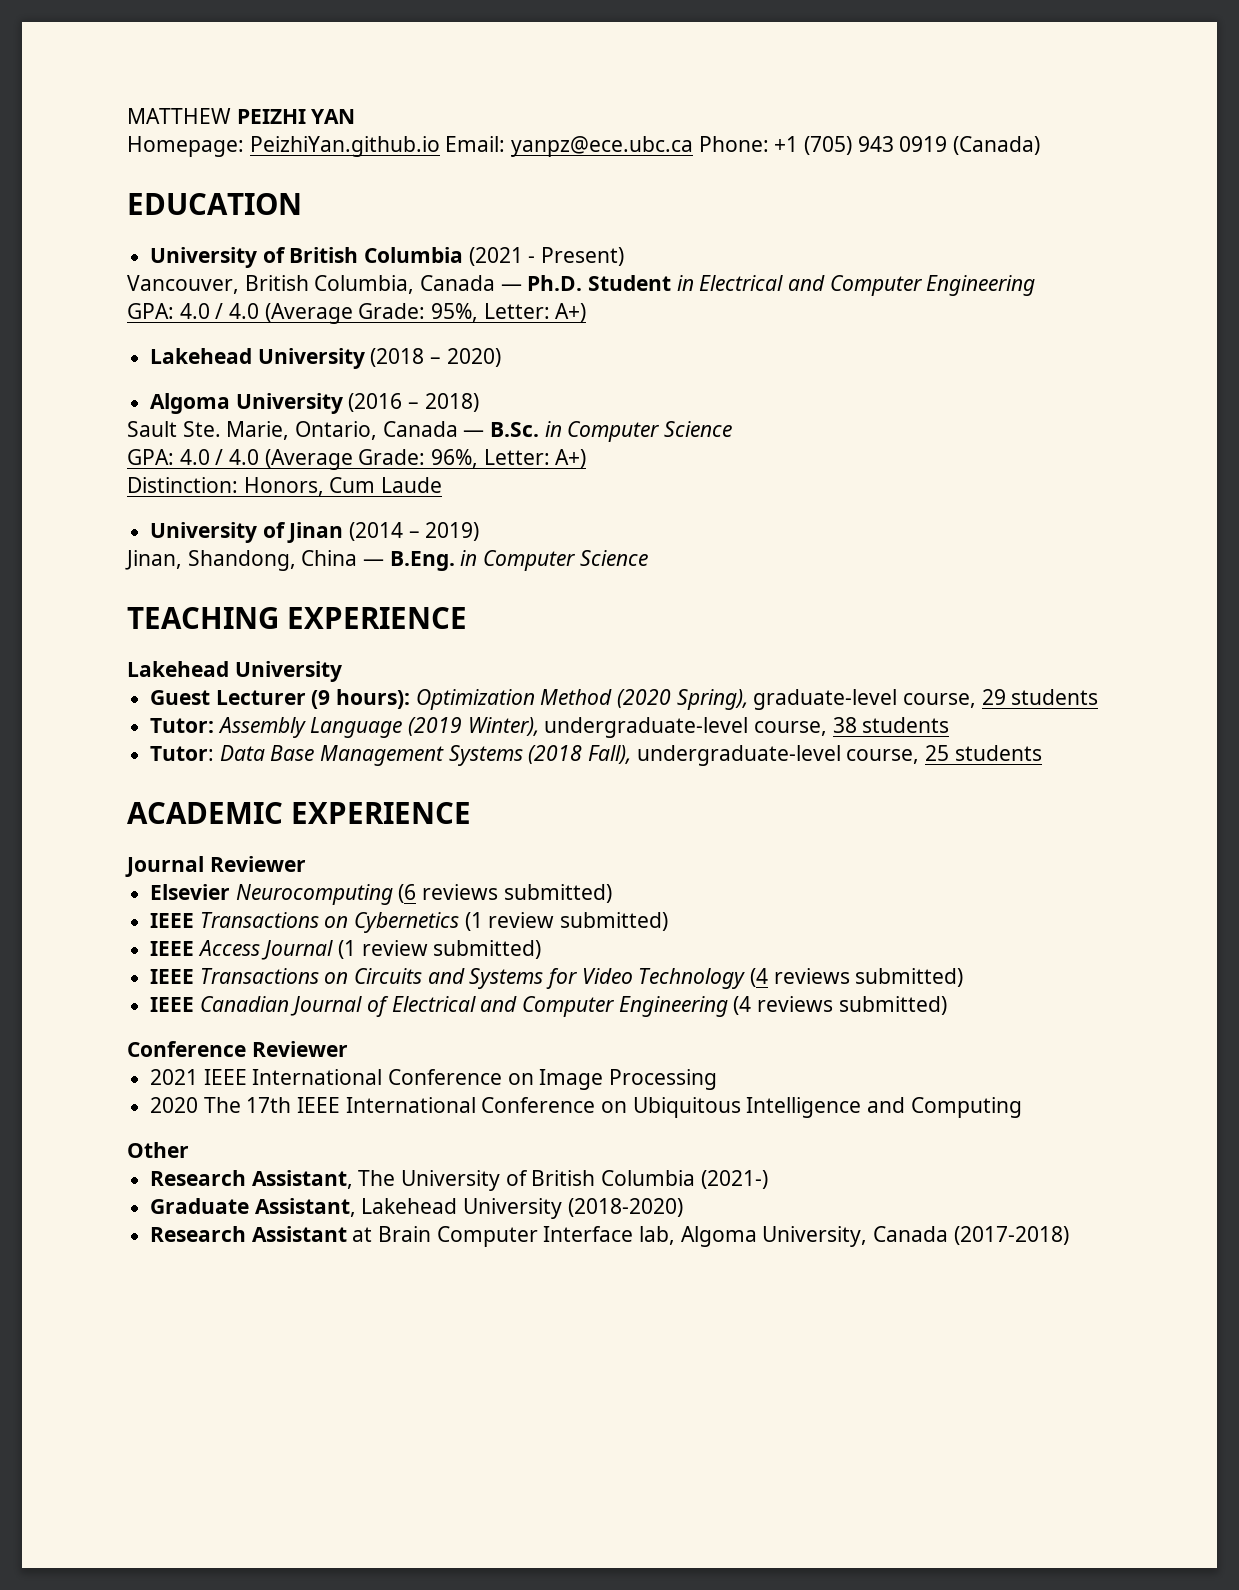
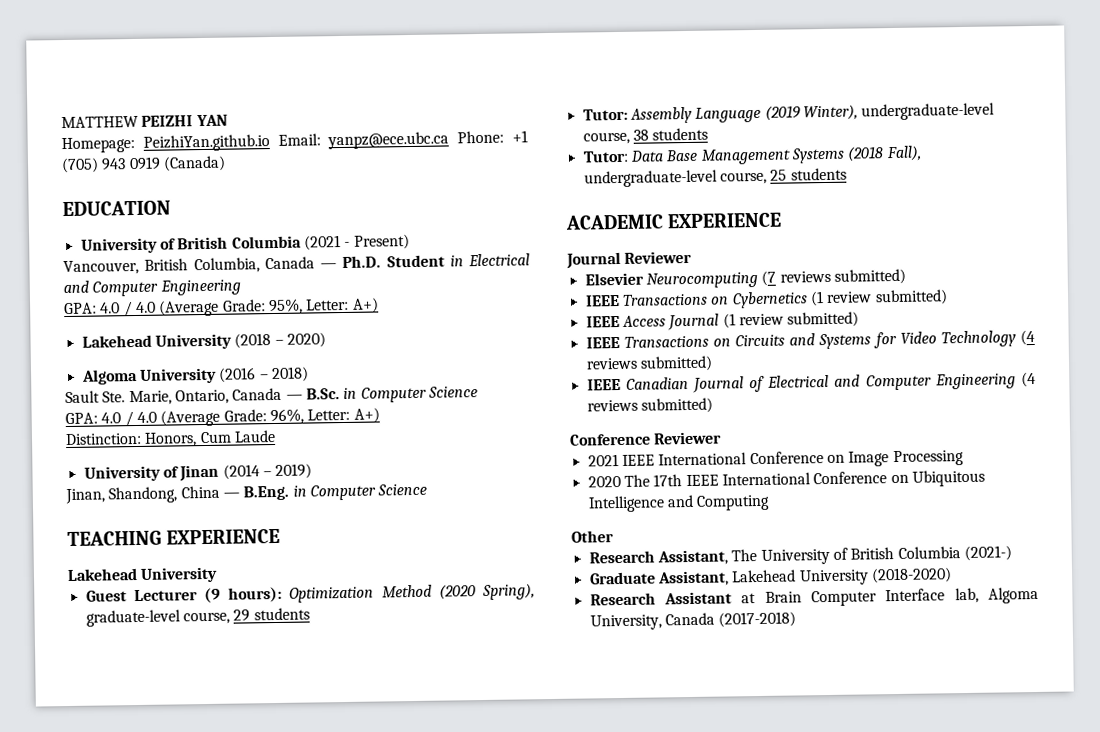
- Elsevier Neurocomputing (6 reviews submitted)
+ Elsevier Neurocomputing (7 reviews submitted)

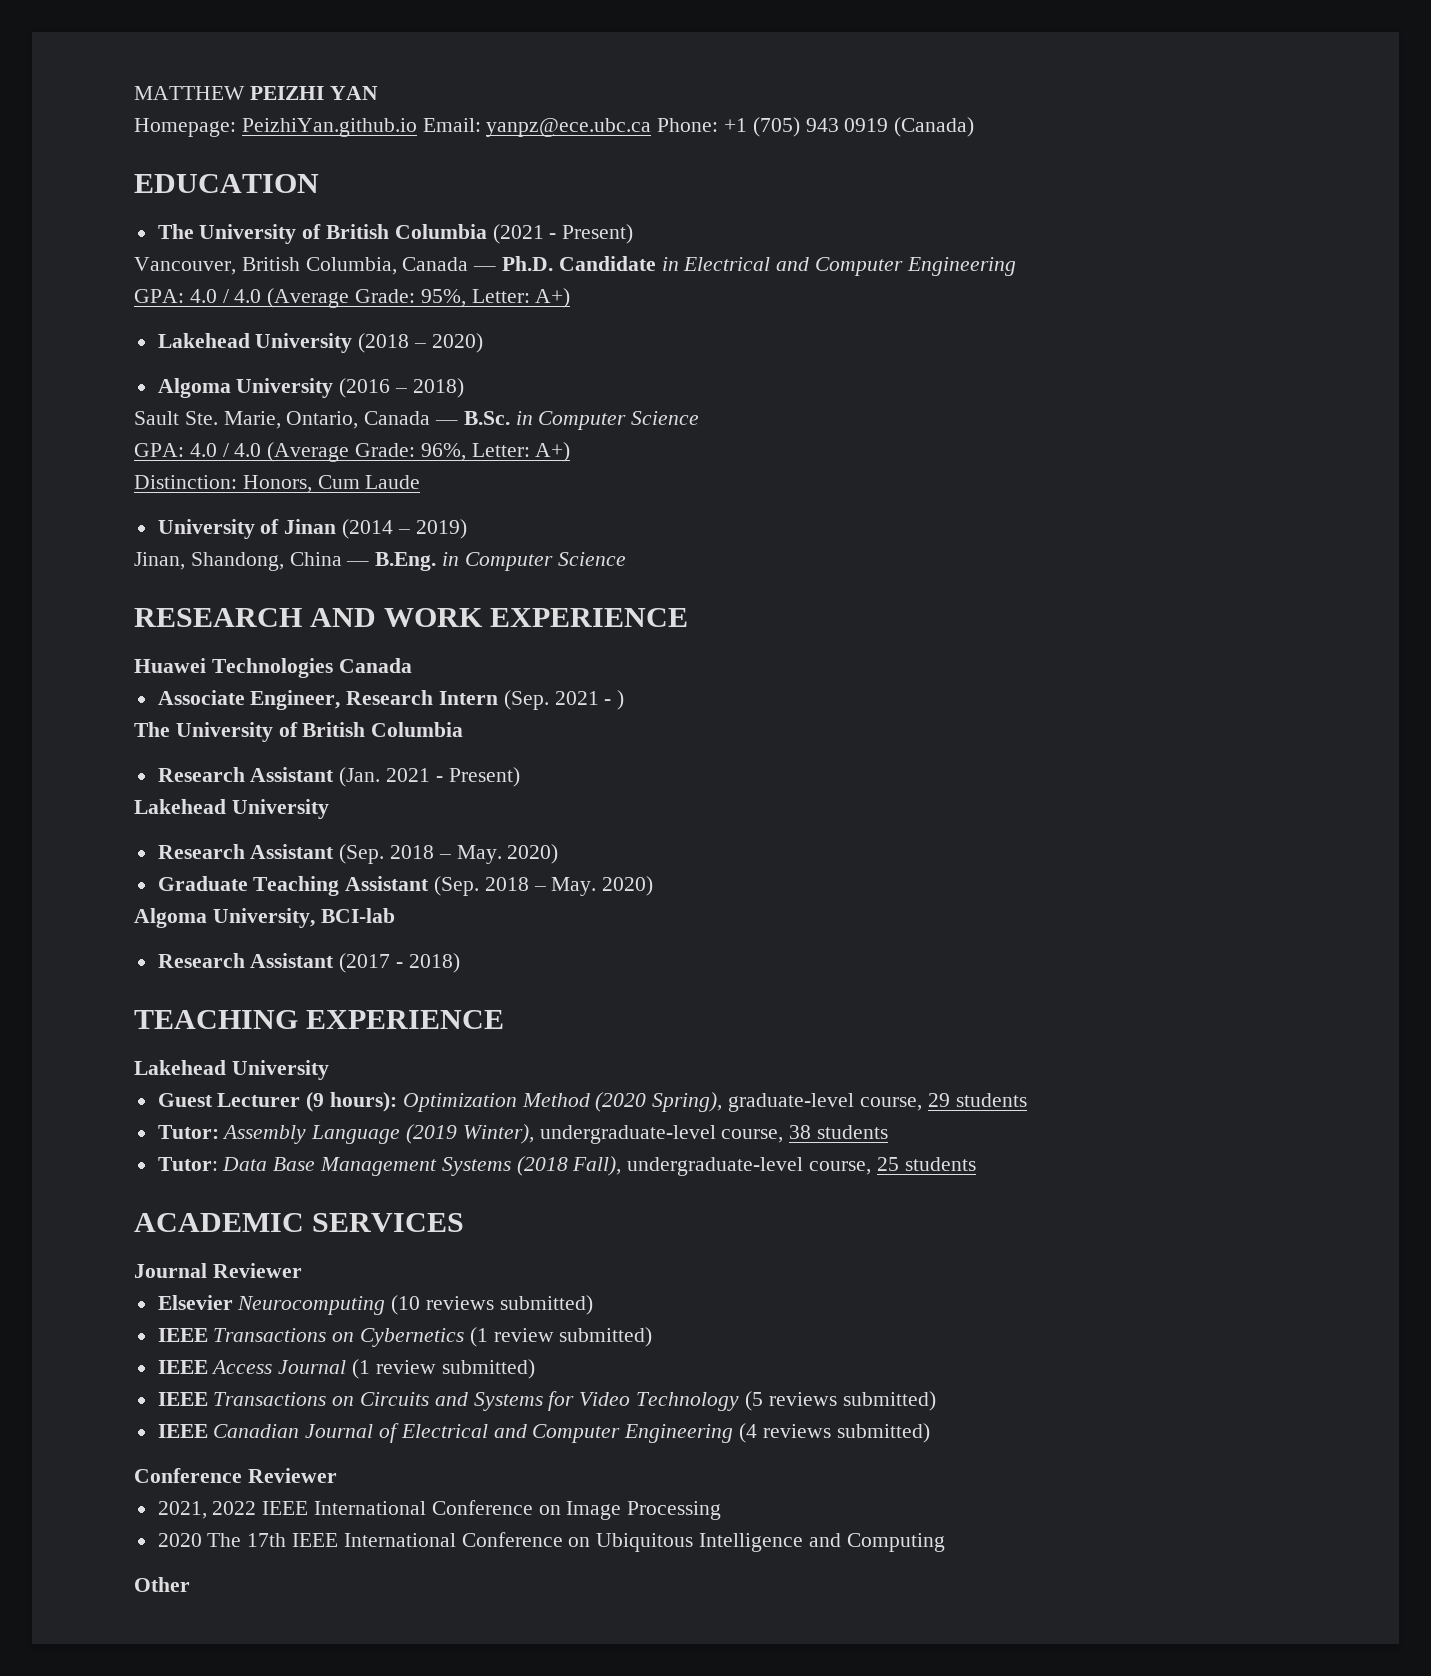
- University of British Columbia (2021 - Present)
+ The University of British Columbia (2021 - Present)
- Vancouver, British Columbia, Canada — Ph.D. Student in Electrical and Computer Engineering
+ Vancouver, British Columbia, Canada — Ph.D. Candidate in Electrical and Computer Engineering
+ RESEARCH AND WORK EXPERIENCE
+ Huawei Technologies Canada
+ Associate Engineer, Research Intern (Sep. 2021 - )
+ The University of British Columbia
+ Research Assistant (Jan. 2021 - Present)
+ Lakehead University
+ Research Assistant (Sep. 2018 – May. 2020)
+ Graduate Teaching Assistant (Sep. 2018 – May. 2020)
+ Algoma University, BCI-lab
+ Research Assistant (2017 - 2018)
- ACADEMIC EXPERIENCE
+ ACADEMIC SERVICES
- Elsevier Neurocomputing (7 reviews submitted)
+ Elsevier Neurocomputing (10 reviews submitted)
- IEEE Transactions on Circuits and Systems for Video Technology (4 reviews submitted)
+ IEEE Transactions on Circuits and Systems for Video Technology (5 reviews submitted)
- 2021 IEEE International Conference on Image Processing
+ 2021, 2022 IEEE International Conference on Image Processing
- Research Assistant, The University of British Columbia (2021-)
- Graduate Assistant, Lakehead University (2018-2020)
- Research Assistant at Brain Computer Interface lab, Algoma University, Canada (2017-2018)

